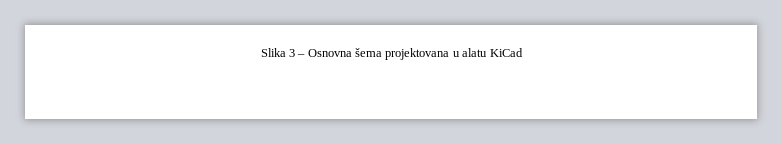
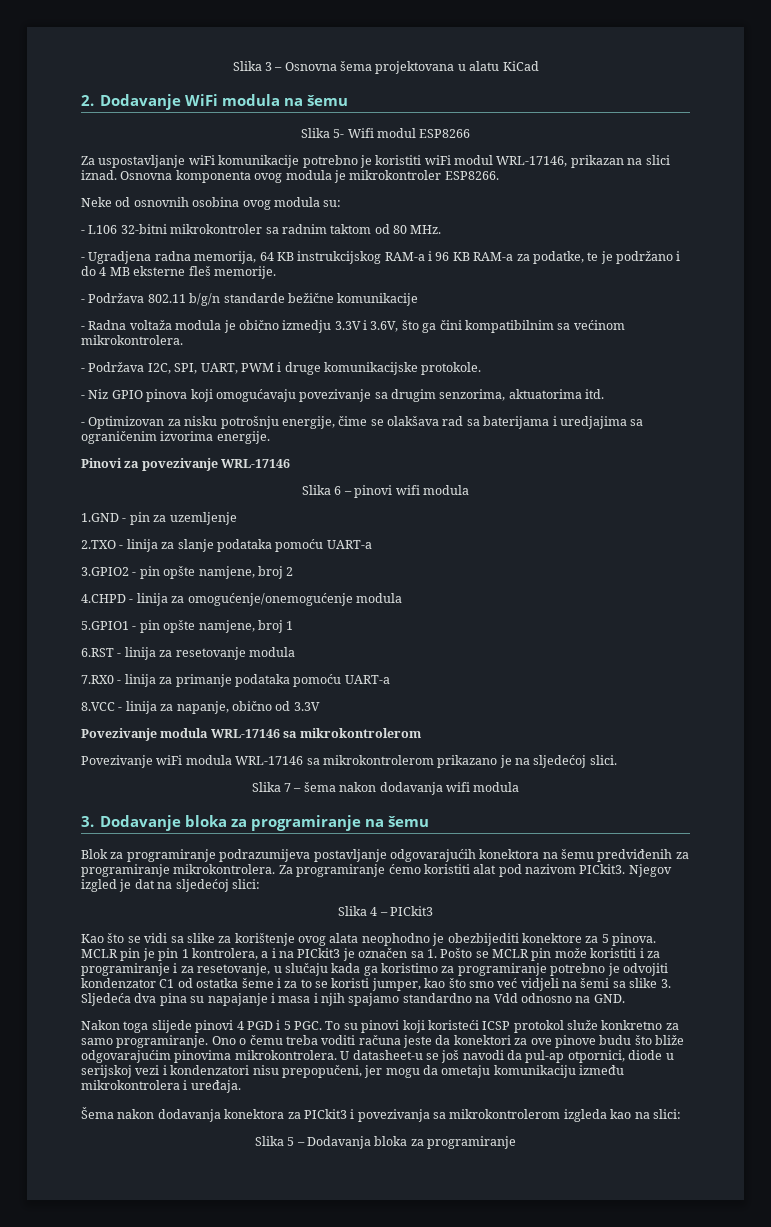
+ 2. Dodavanje WiFi modula na šemu
+ Slika 5- Wifi modul ESP8266
+ Za uspostavljanje wiFi komunikacije potrebno je koristiti wiFi modul WRL-17146, prikazan na slici iznad. Osnovna komponenta ovog modula je mikrokontroler ESP8266.
+ Neke od osnovnih osobina ovog modula su:
+ - L106 32-bitni mikrokontroler sa radnim taktom od 80 MHz.
+ - Ugradjena radna memorija, 64 KB instrukcijskog RAM-a i 96 KB RAM-a za podatke, te je podržano i do 4 MB eksterne fleš memorije.
+ - Podržava 802.11 b/g/n standarde bežične komunikacije
+ - Radna voltaža modula je obično izmedju 3.3V i 3.6V, što ga čini kompatibilnim sa većinom mikrokontrolera.
+ - Podržava I2C, SPI, UART, PWM i druge komunikacijske protokole.
+ - Niz GPIO pinova koji omogućavaju povezivanje sa drugim senzorima, aktuatorima itd.
+ - Optimizovan za nisku potrošnju energije, čime se olakšava rad sa baterijama i uredjajima sa ograničenim izvorima energije.
+ Pinovi za povezivanje WRL-17146
+ Slika 6 – pinovi wifi modula
+ 1.GND - pin za uzemljenje
+ 2.TXO - linija za slanje podataka pomoću UART-a
+ 3.GPIO2 - pin opšte namjene, broj 2
+ 4.CHPD - linija za omogućenje/onemogućenje modula
+ 5.GPIO1 - pin opšte namjene, broj 1
+ 6.RST - linija za resetovanje modula
+ 7.RX0 - linija za primanje podataka pomoću UART-a
+ 8.VCC - linija za napanje, obično od 3.3V
+ Povezivanje modula WRL-17146 sa mikrokontrolerom
+ Povezivanje wiFi modula WRL-17146 sa mikrokontrolerom prikazano je na sljedećoj slici.
+ Slika 7 – šema nakon dodavanja wifi modula
+ 3. Dodavanje bloka za programiranje na šemu
+ Blok za programiranje podrazumijeva postavljanje odgovarajućih konektora na šemu predviđenih za programiranje mikrokontrolera. Za programiranje ćemo koristiti alat pod nazivom PICkit3. Njegov izgled je dat na sljedećoj slici:
+ Slika 4 – PICkit3
+ Kao što se vidi sa slike za korištenje ovog alata neophodno je obezbijediti konektore za 5 pinova. MCLR pin je pin 1 kontrolera, a i na PICkit3 je označen sa 1. Pošto se MCLR pin može koristiti i za programiranje i za resetovanje, u slučaju kada ga koristimo za programiranje potrebno je odvojiti kondenzator C1 od ostatka šeme i za to se koristi jumper, kao što smo već vidjeli na šemi sa slike 3. Sljedeća dva pina su napajanje i masa i njih spajamo standardno na Vdd odnosno na GND.
+ Nakon toga slijede pinovi 4 PGD i 5 PGC. To su pinovi koji koristeći ICSP protokol služe konkretno za samo programiranje. Ono o čemu treba voditi računa jeste da konektori za ove pinove budu što bliže odgovarajućim pinovima mikrokontrolera. U datasheet-u se još navodi da pul-ap otpornici, diode u serijskoj vezi i kondenzatori nisu prepopučeni, jer mogu da ometaju komunikaciju između mikrokontrolera i uređaja.
+ Šema nakon dodavanja konektora za PICkit3 i povezivanja sa mikrokontrolerom izgleda kao na slici:
+ Slika 5 – Dodavanja bloka za programiranje

